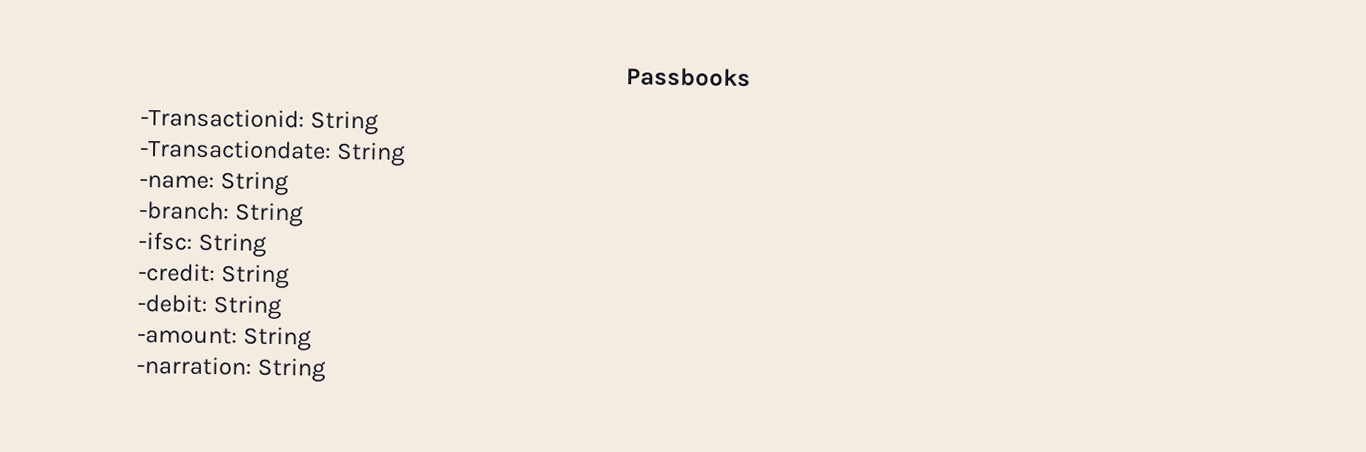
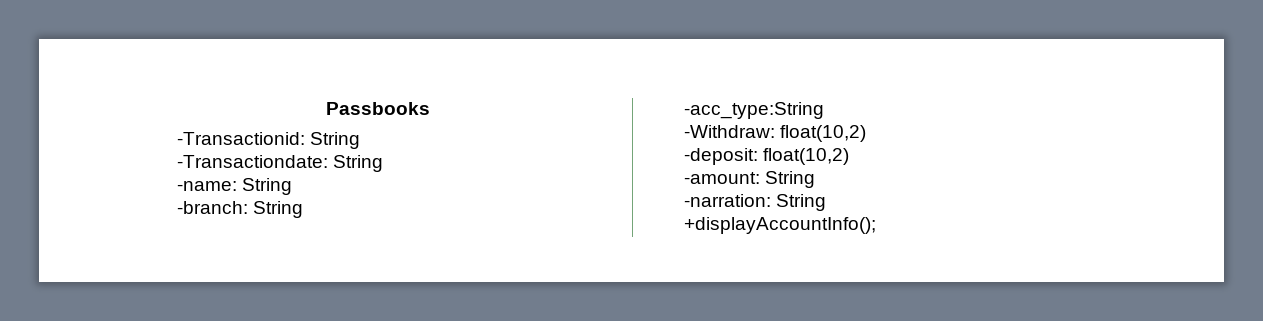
- -ifsc: String
- -credit: String
- -debit: String
+ -acc_type:String
+ -Withdraw: float(10,2)
+ -deposit: float(10,2)
+ +displayAccountInfo();

